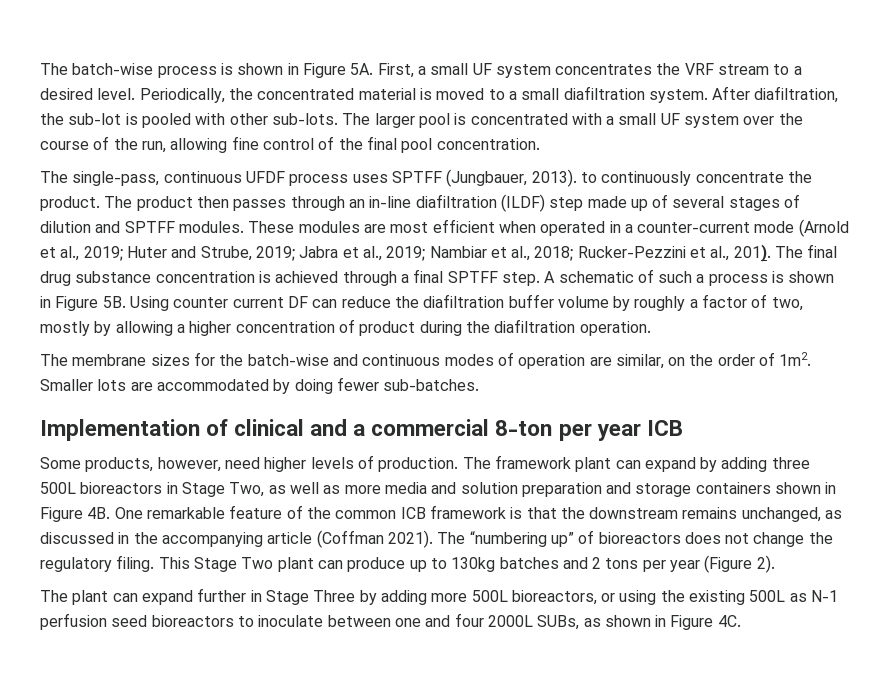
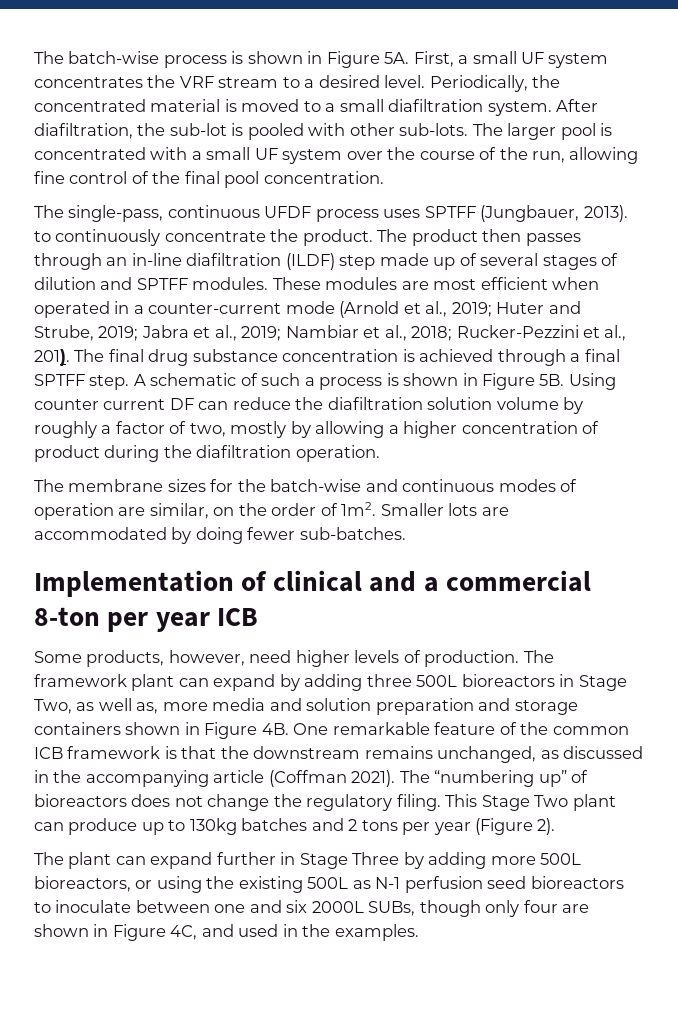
- Using counter current DF can reduce the diafiltration buffer volume by roughly a factor of two, mostly by allowing a higher concentration of product during the diafiltration operation.
+ Using counter current DF can reduce the diafiltration solution volume by roughly a factor of two, mostly by allowing a higher concentration of product during the diafiltration operation.
- The framework plant can expand by adding three 500L bioreactors in Stage Two, as well as more media and solution preparation and storage containers shown in Figure 4B.
+ The framework plant can expand by adding three 500L bioreactors in Stage Two, as well as, more media and solution preparation and storage containers shown in Figure 4B.
- The plant can expand further in Stage Three by adding more 500L bioreactors, or using the existing 500L as N-1 perfusion seed bioreactors to inoculate between one and four 2000L SUBs, as shown in Figure 4C.
+ The plant can expand further in Stage Three by adding more 500L bioreactors, or using the existing 500L as N-1 perfusion seed bioreactors to inoculate between one and six 2000L SUBs, though only four are shown in Figure 4C, and used in the examples.

